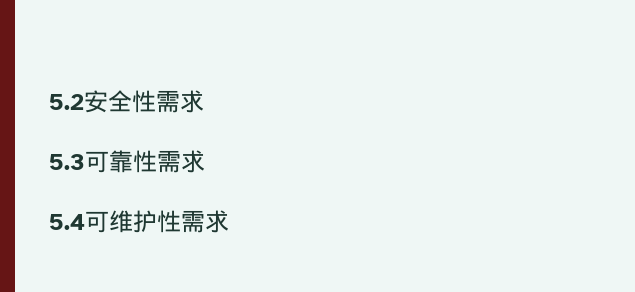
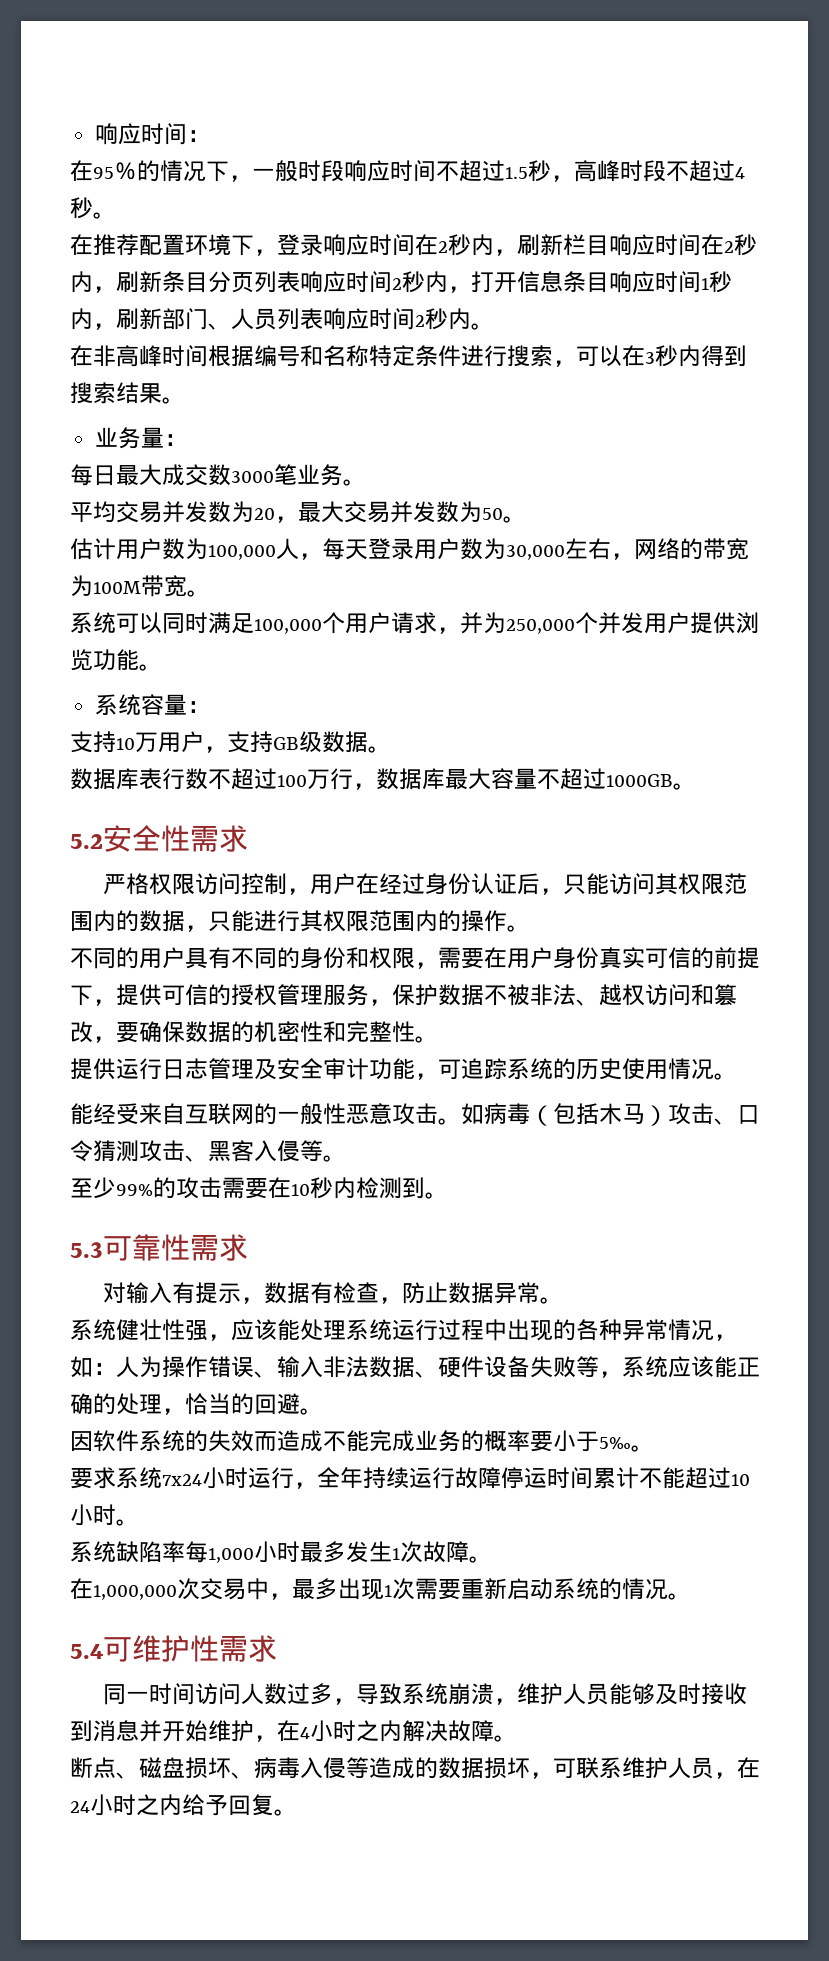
+ 响应时间：
+ 在95％的情况下，一般时段响应时间不超过1.5秒，高峰时段不超过4秒。
+ 在推荐配置环境下，登录响应时间在2秒内，刷新栏目响应时间在2秒内，刷新条目分页列表响应时间2秒内，打开信息条目响应时间1秒内，刷新部门、人员列表响应时间2秒内。
+ 在非高峰时间根据编号和名称特定条件进行搜索，可以在3秒内得到搜索结果。
+ 业务量：
+ 每日最大成交数3000笔业务。
+ 平均交易并发数为20，最大交易并发数为50。
+ 估计用户数为100,000人，每天登录用户数为30,000左右，网络的带宽为100M带宽。
+ 系统可以同时满足100,000个用户请求，并为250,000个并发用户提供浏览功能。
+ 系统容量：
+ 支持10万用户，支持GB级数据。
+ 数据库表行数不超过100万行，数据库最大容量不超过1000GB。
  5.2安全性需求
+ 严格权限访问控制，用户在经过身份认证后，只能访问其权限范围内的数据，只能进行其权限范围内的操作。
+ 不同的用户具有不同的身份和权限，需要在用户身份真实可信的前提下，提供可信的授权管理服务，保护数据不被非法、越权访问和篡改，要确保数据的机密性和完整性。
+ 提供运行日志管理及安全审计功能，可追踪系统的历史使用情况。
+ 能经受来自互联网的一般性恶意攻击。如病毒（包括木马）攻击、口令猜测攻击、黑客入侵等。
+ 至少99%的攻击需要在10秒内检测到。
  5.3可靠性需求
+ 对输入有提示，数据有检查，防止数据异常。
+ 系统健壮性强，应该能处理系统运行过程中出现的各种异常情况，如：人为操作错误、输入非法数据、硬件设备失败等，系统应该能正确的处理，恰当的回避。
+ 因软件系统的失效而造成不能完成业务的概率要小于5‰。
+ 要求系统7x24小时运行，全年持续运行故障停运时间累计不能超过10小时。
+ 系统缺陷率每1,000小时最多发生1次故障。
+ 在1,000,000次交易中，最多出现1次需要重新启动系统的情况。
  5.4可维护性需求
+ 同一时间访问人数过多，导致系统崩溃，维护人员能够及时接收到消息并开始维护，在4小时之内解决故障。
+ 断点、磁盘损坏、病毒入侵等造成的数据损坏，可联系维护人员，在24小时之内给予回复。

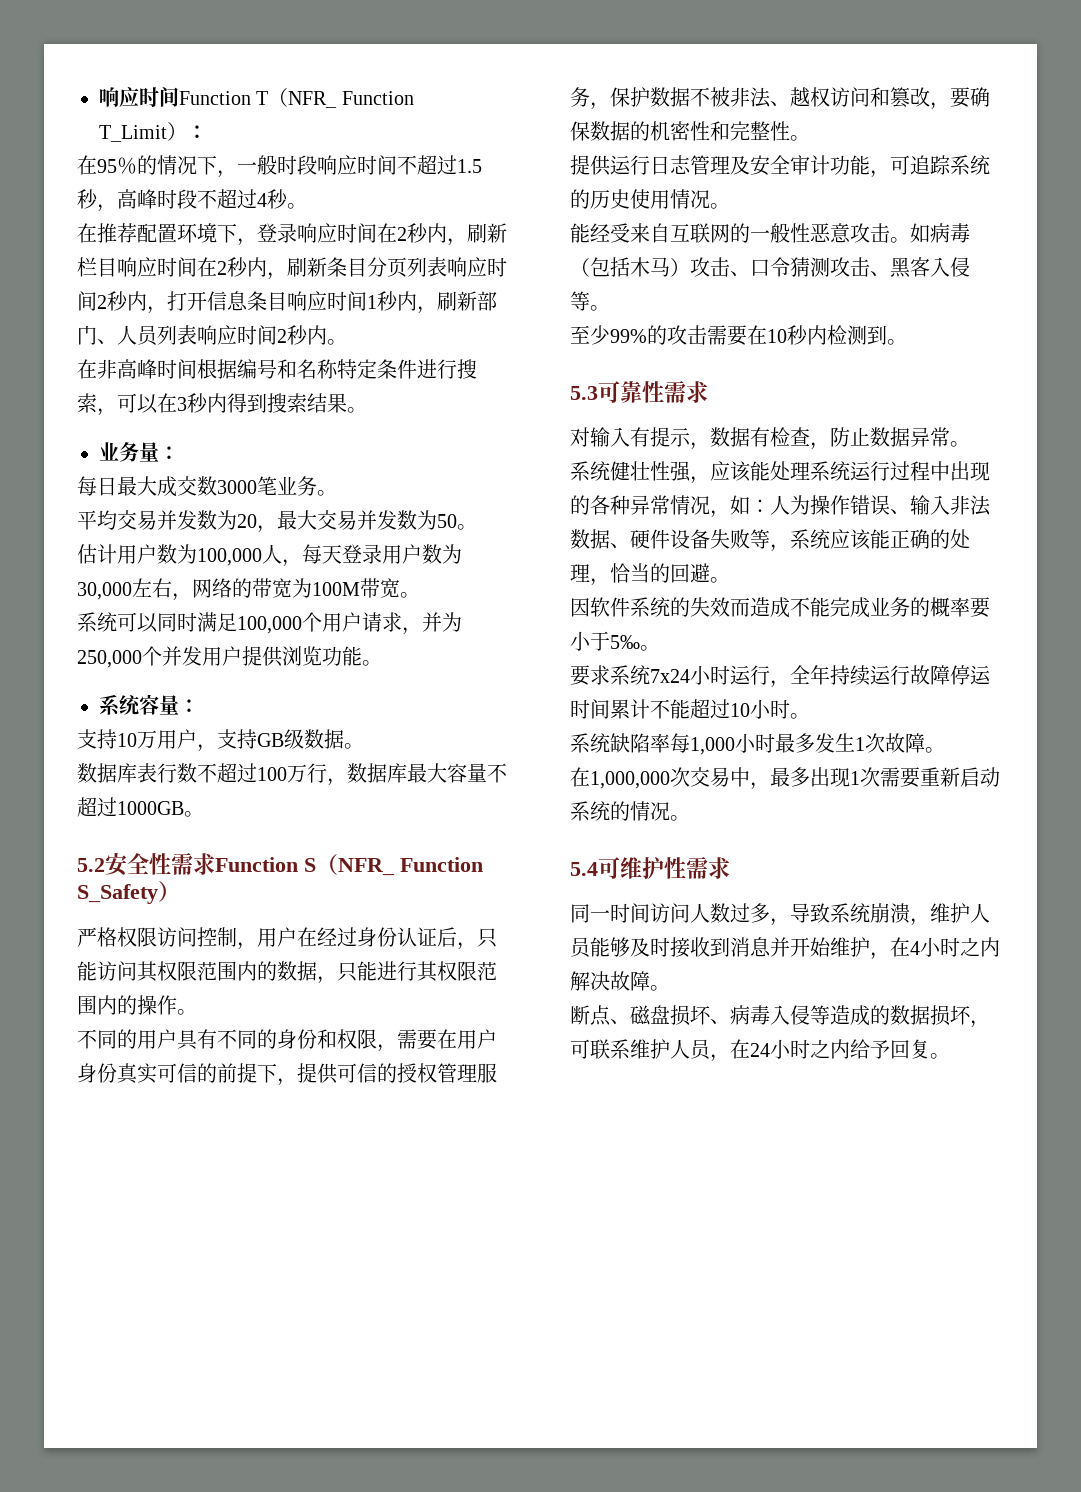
- 响应时间：
+ 响应时间Function T（NFR_ Function T_Limit）：
- 5.2安全性需求
+ 5.2安全性需求Function S（NFR_ Function S_Safety）

